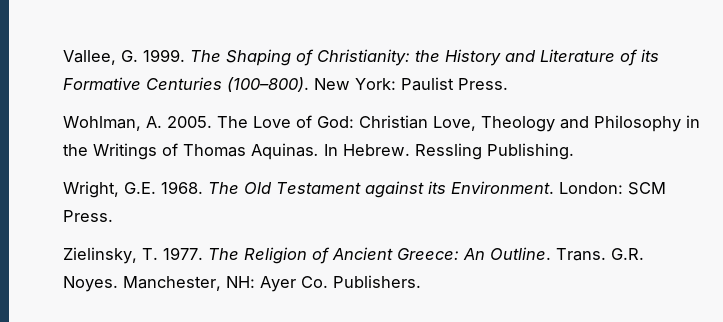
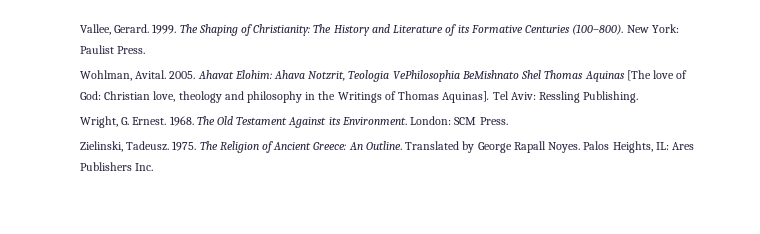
- Vallee, G. 1999.
+ Vallee, Gerard. 1999.
- The Shaping of Christianity: the History and Literature of its Formative Centuries (100–800).
+ The Shaping of Christianity: The History and Literature of its Formative Centuries (100–800).
- Wohlman, A. 2005. The Love of God: Christian Love, Theology and Philosophy in the Writings of Thomas Aquinas. In Hebrew. Ressling Publishing.
+ Wohlman, Avital. 2005. Ahavat Elohim: Ahava Notzrit, Teologia VePhilosophia BeMishnato Shel Thomas Aquinas [The love of God: Christian love, theology and philosophy in the Writings of Thomas Aquinas]. Tel Aviv: Ressling Publishing.
- Wright, G.E. 1968.
+ Wright, G. Ernest. 1968.
- The Old Testament against its Environment.
+ The Old Testament Against its Environment.
- Zielinsky, T. 1977.
+ Zielinski, Tadeusz. 1975.
- Trans. G.R. Noyes. Manchester, NH: Ayer Co. Publishers.
+ Translated by George Rapall Noyes. Palos Heights, IL: Ares Publishers Inc.

